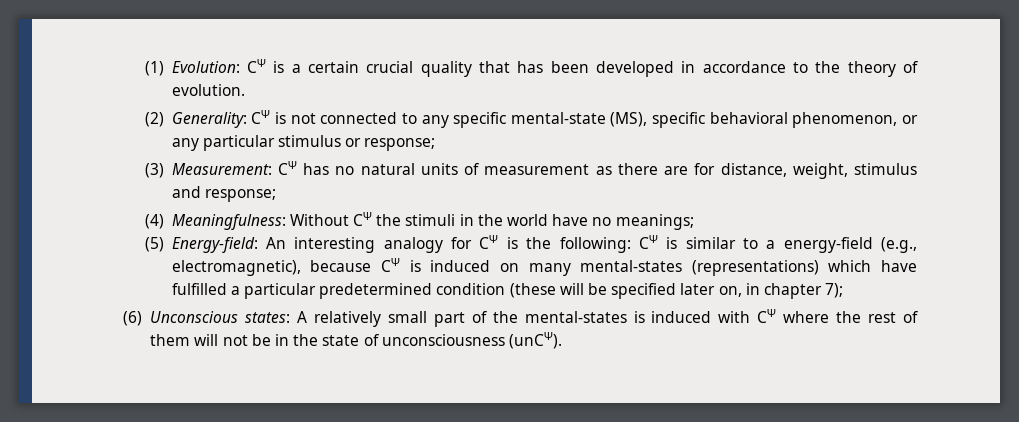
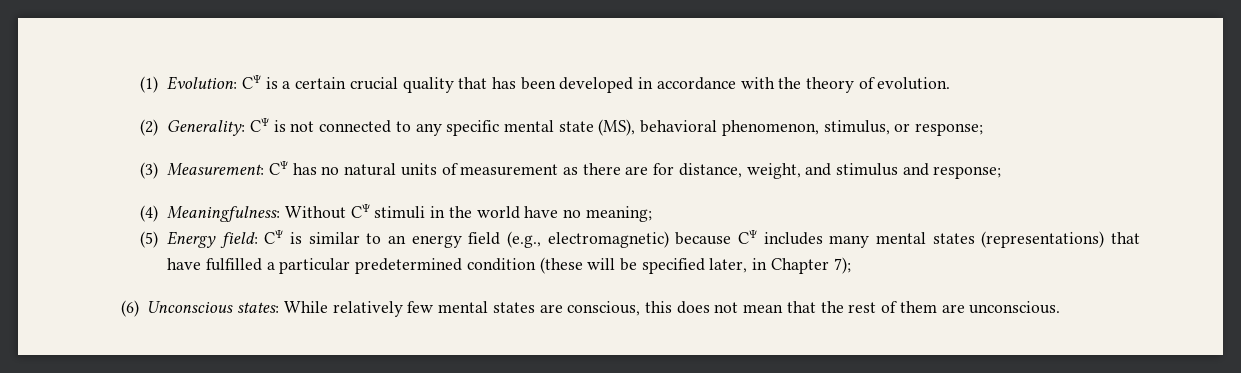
- (1) Evolution: CΨ is a certain crucial quality that has been developed in accordance to the theory of evolution.
+ (1) Evolution: CΨ is a certain crucial quality that has been developed in accordance with the theory of evolution.
- (2) Generality: CΨ is not connected to any specific mental-state (MS), specific behavioral phenomenon, or any particular stimulus or response;
+ (2) Generality: CΨ is not connected to any specific mental state (MS), behavioral phenomenon, stimulus, or response;
- (3) Measurement: CΨ has no natural units of measurement as there are for distance, weight, stimulus and response;
+ (3) Measurement: CΨ has no natural units of measurement as there are for distance, weight, and stimulus and response;
- (4) Meaningfulness: Without CΨ the stimuli in the world have no meanings;
+ (4) Meaningfulness: Without CΨ stimuli in the world have no meaning;
- (5) Energy-field: An interesting analogy for CΨ is the following: CΨ is similar to a energy-field (e.g., electromagnetic), because CΨ is induced on many mental-states (representations) which have fulfilled a particular predetermined condition (these will be specified later on, in chapter 7);
+ (5) Energy field: CΨ is similar to an energy field (e.g., electromagnetic) because CΨ includes many mental states (representations) that have fulfilled a particular predetermined condition (these will be specified later, in Chapter 7);
- (6) Unconscious states: A relatively small part of the mental-states is induced with CΨ where the rest of them will not be in the state of unconsciousness (unCΨ).
+ (6) Unconscious states: While relatively few mental states are conscious, this does not mean that the rest of them are unconscious.

